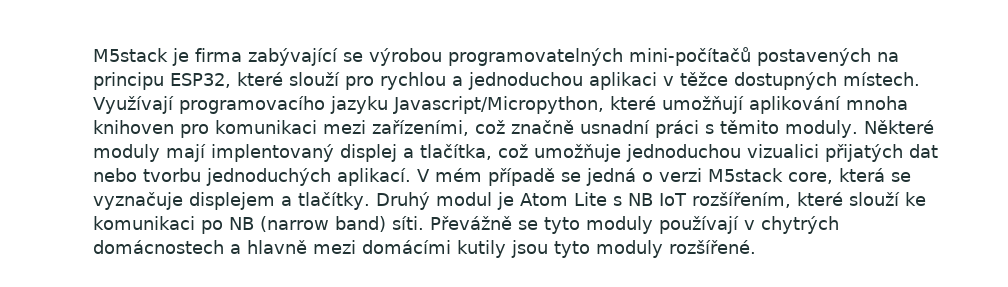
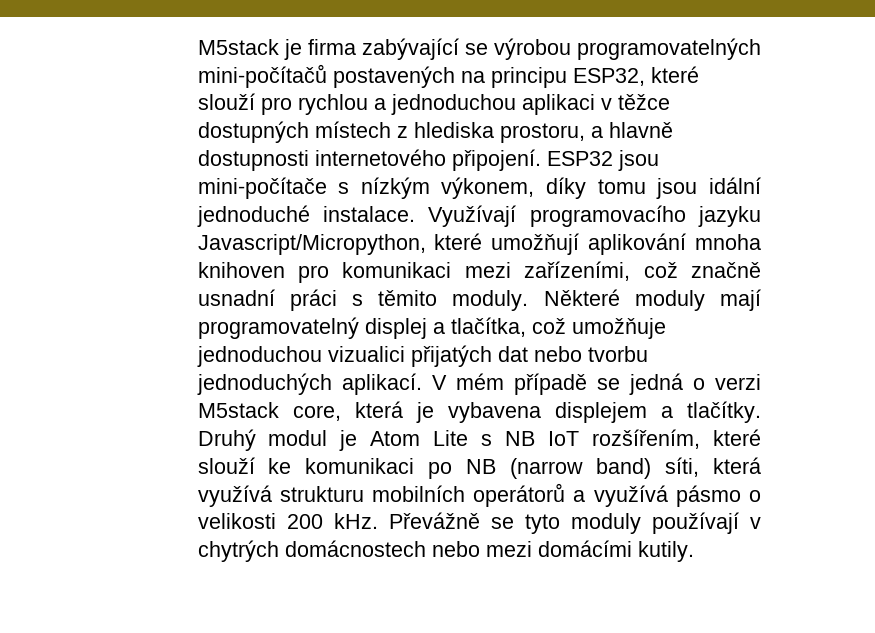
- M5stack je firma zabývající se výrobou programovatelných mini-počítačů postavených na principu ESP32, které slouží pro rychlou a jednoduchou aplikaci v těžce dostupných místech.
+ M5stack je firma zabývající se výrobou programovatelných mini-počítačů postavených na principu ESP32, které slouží pro rychlou a jednoduchou aplikaci v těžce dostupných místech z hlediska prostoru, a hlavně dostupnosti internetového připojení. ESP32 jsou mini-počítače s nízkým výkonem, díky tomu jsou idální jednoduché instalace.
- Některé moduly mají implentovaný displej a tlačítka, což umožňuje jednoduchou vizualici přijatých dat nebo tvorbu jednoduchých aplikací.
+ Některé moduly mají programovatelný displej a tlačítka, což umožňuje jednoduchou vizualici přijatých dat nebo tvorbu jednoduchých aplikací.
- V mém případě se jedná o verzi M5stack core, která se vyznačuje displejem a tlačítky.
+ V mém případě se jedná o verzi M5stack core, která je vybavena displejem a tlačítky.
- Druhý modul je Atom Lite s NB IoT rozšířením, které slouží ke komunikaci po NB (narrow band) síti.
+ Druhý modul je Atom Lite s NB IoT rozšířením, které slouží ke komunikaci po NB (narrow band) síti, která využívá strukturu mobilních operátorů a využívá pásmo o velikosti 200 kHz.
- Převážně se tyto moduly používají v chytrých domácnostech a hlavně mezi domácími kutily jsou tyto moduly rozšířené.
+ Převážně se tyto moduly používají v chytrých domácnostech nebo mezi domácími kutily.

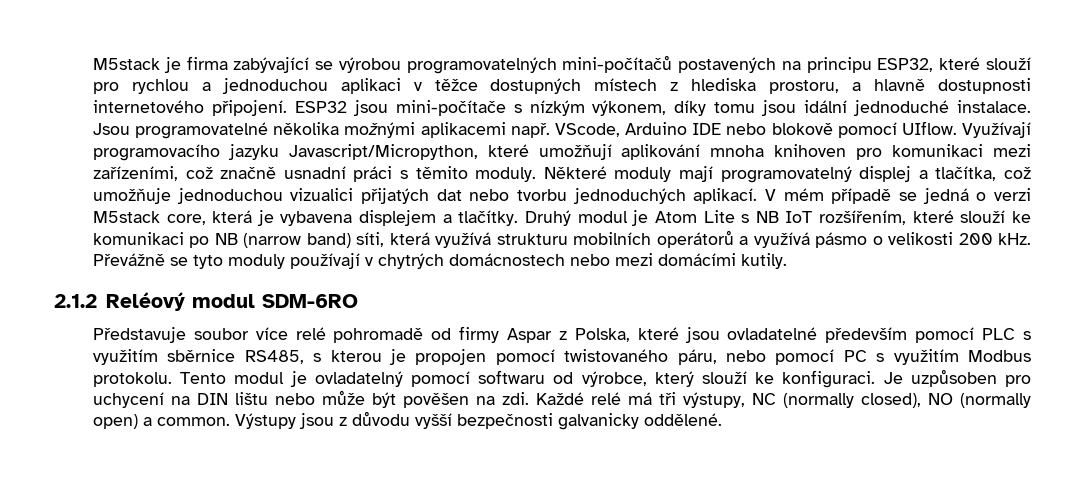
+ Jsou programovatelné několika možnými aplikacemi např. VScode, Arduino IDE nebo blokově pomocí UIflow.
+ 2.1.2 Reléový modul SDM-6RO
+ Představuje soubor více relé pohromadě od firmy Aspar z Polska, které jsou ovladatelné především pomocí PLC s využitím sběrnice RS485, s kterou je propojen pomocí twistovaného páru, nebo pomocí PC s využitím Modbus protokolu. Tento modul je ovladatelný pomocí softwaru od výrobce, který slouží ke konfiguraci. Je uzpůsoben pro uchycení na DIN lištu nebo může být pověšen na zdi. Každé relé má tři výstupy, NC (normally closed), NO (normally open) a common. Výstupy jsou z důvodu vyšší bezpečnosti galvanicky oddělené.

